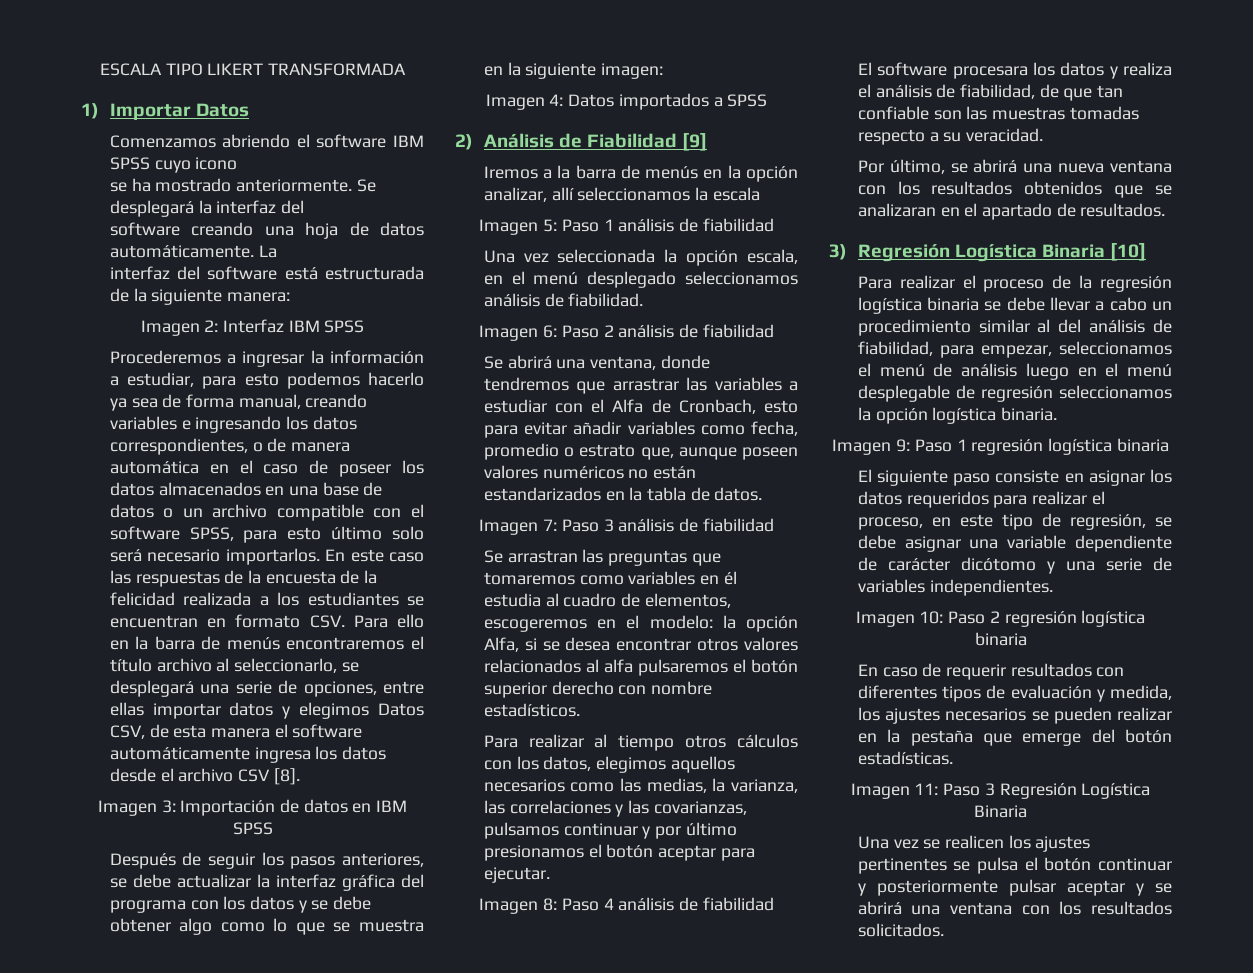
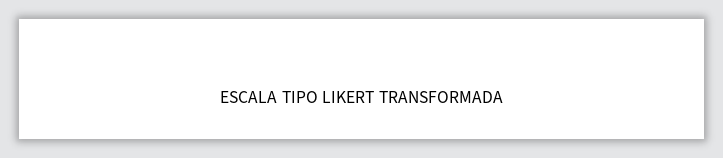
- 1) Importar Datos
- Comenzamos abriendo el software IBM SPSS cuyo icono
- se ha mostrado anteriormente. Se desplegará la interfaz del
- software creando una hoja de datos automáticamente. La
- interfaz del software está estructurada de la siguiente manera:
- Imagen 2: Interfaz IBM SPSS
- Procederemos a ingresar la información a estudiar, para esto podemos hacerlo ya sea de forma manual, creando variables e ingresando los datos correspondientes, o de manera automática en el caso de poseer los datos almacenados en una base de datos o un archivo compatible con el software SPSS, para esto último solo será necesario importarlos. En este caso las respuestas de la encuesta de la felicidad realizada a los estudiantes se encuentran en formato CSV. Para ello en la barra de menús encontraremos el título archivo al seleccionarlo, se desplegará una serie de opciones, entre ellas importar datos y elegimos Datos CSV, de esta manera el software automáticamente ingresa los datos desde el archivo CSV [8].
- Imagen 3: Importación de datos en IBM SPSS
- Después de seguir los pasos anteriores, se debe actualizar la interfaz gráfica del programa con los datos y se debe obtener algo como lo que se muestra en la siguiente imagen:
- Imagen 4: Datos importados a SPSS
- 2) Análisis de Fiabilidad [9]
- Iremos a la barra de menús en la opción analizar, allí seleccionamos la escala
- Imagen 5: Paso 1 análisis de fiabilidad
- Una vez seleccionada la opción escala, en el menú desplegado seleccionamos análisis de fiabilidad.
- Imagen 6: Paso 2 análisis de fiabilidad
- Se abrirá una ventana, donde tendremos que arrastrar las variables a estudiar con el Alfa de Cronbach, esto para evitar añadir variables como fecha, promedio o estrato que, aunque poseen valores numéricos no están estandarizados en la tabla de datos.
- Imagen 7: Paso 3 análisis de fiabilidad
- Se arrastran las preguntas que tomaremos como variables en él estudia al cuadro de elementos, escogeremos en el modelo: la opción Alfa, si se desea encontrar otros valores relacionados al alfa pulsaremos el botón superior derecho con nombre estadísticos.
- Para realizar al tiempo otros cálculos con los datos, elegimos aquellos necesarios como las medias, la varianza, las correlaciones y las covarianzas, pulsamos continuar y por último presionamos el botón aceptar para ejecutar.
- Imagen 8: Paso 4 análisis de fiabilidad
- El software procesara los datos y realiza el análisis de fiabilidad, de que tan confiable son las muestras tomadas respecto a su veracidad.
- Por último, se abrirá una nueva ventana con los resultados obtenidos que se analizaran en el apartado de resultados.
- 3) Regresión Logística Binaria [10]
- Para realizar el proceso de la regresión logística binaria se debe llevar a cabo un procedimiento similar al del análisis de fiabilidad, para empezar, seleccionamos el menú de análisis luego en el menú desplegable de regresión seleccionamos la opción logística binaria.
- Imagen 9: Paso 1 regresión logística binaria
- El siguiente paso consiste en asignar los datos requeridos para realizar el proceso, en este tipo de regresión, se debe asignar una variable dependiente de carácter dicótomo y una serie de variables independientes.
- Imagen 10: Paso 2 regresión logística binaria
- En caso de requerir resultados con diferentes tipos de evaluación y medida, los ajustes necesarios se pueden realizar en la pestaña que emerge del botón estadísticas.
- Imagen 11: Paso 3 Regresión Logística Binaria
- Una vez se realicen los ajustes pertinentes se pulsa el botón continuar y posteriormente pulsar aceptar y se abrirá una ventana con los resultados solicitados.

